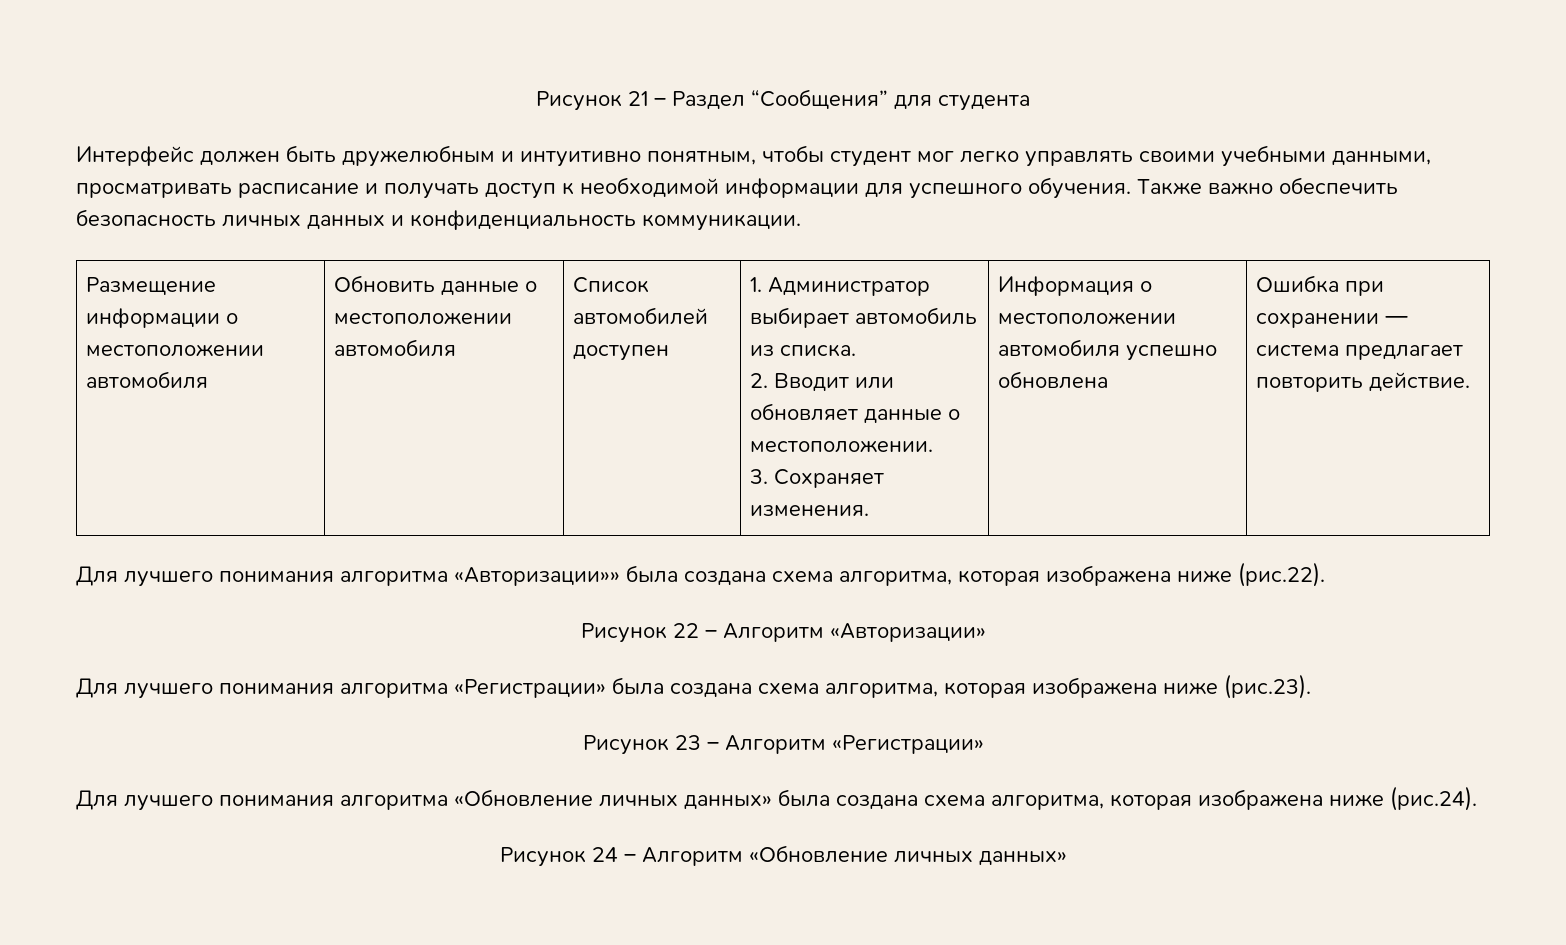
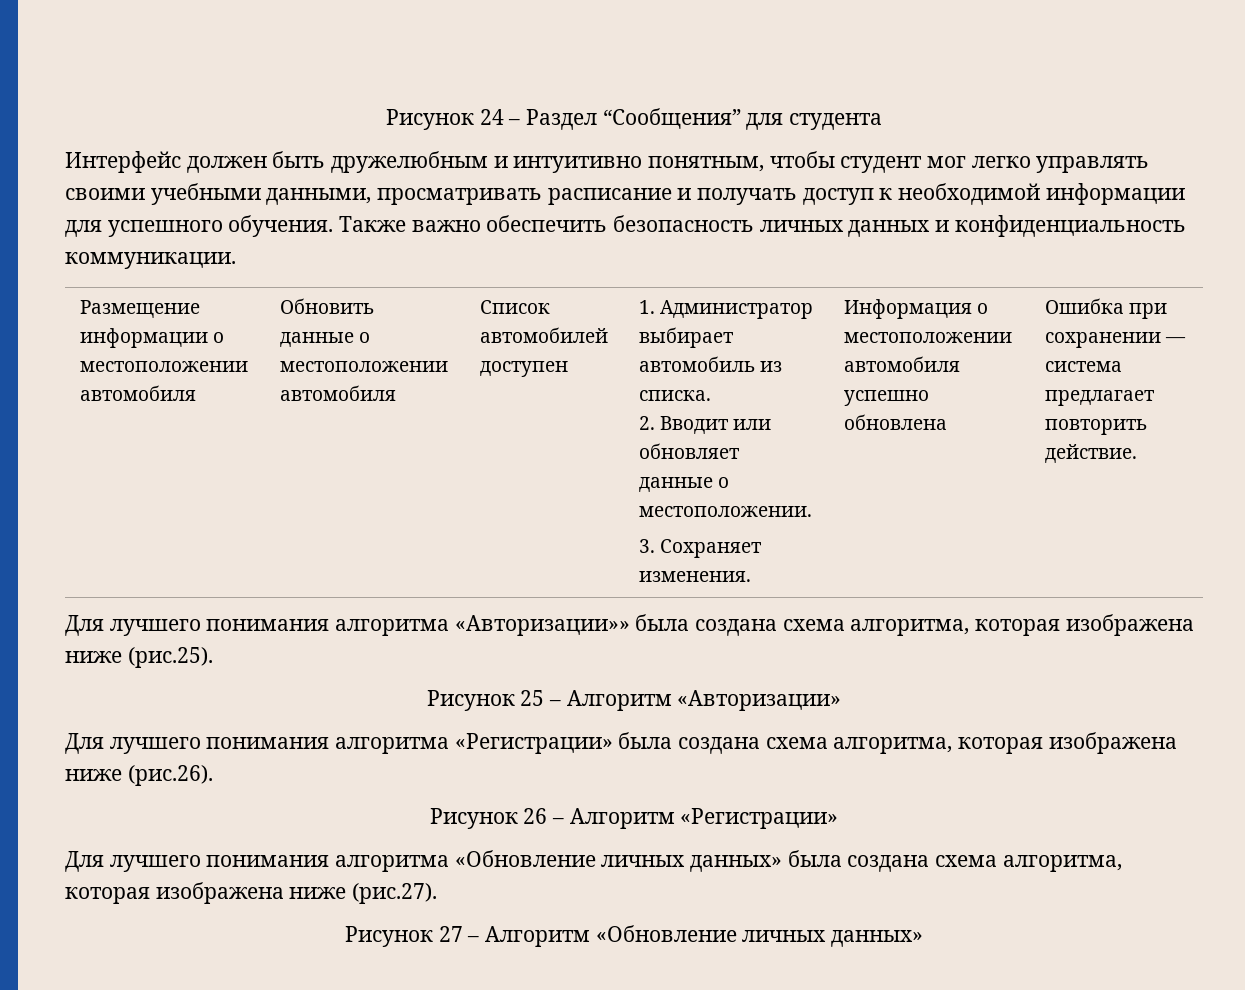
- Рисунок 21 – Раздел “Сообщения” для студента
+ Рисунок 24 – Раздел “Сообщения” для студента
- Для лучшего понимания алгоритма «Авторизации»» была создана схема алгоритма, которая изображена ниже (рис.22).
- Рисунок 22 – Алгоритм «Авторизации»
+ Для лучшего понимания алгоритма «Авторизации»» была создана схема алгоритма, которая изображена ниже (рис.25).
+ Рисунок 25 – Алгоритм «Авторизации»
- Для лучшего понимания алгоритма «Регистрации» была создана схема алгоритма, которая изображена ниже (рис.23).
- Рисунок 23 – Алгоритм «Регистрации»
+ Для лучшего понимания алгоритма «Регистрации» была создана схема алгоритма, которая изображена ниже (рис.26).
+ Рисунок 26 – Алгоритм «Регистрации»
- Для лучшего понимания алгоритма «Обновление личных данных» была создана схема алгоритма, которая изображена ниже (рис.24).
- Рисунок 24 – Алгоритм «Обновление личных данных»
+ Для лучшего понимания алгоритма «Обновление личных данных» была создана схема алгоритма, которая изображена ниже (рис.27).
+ Рисунок 27 – Алгоритм «Обновление личных данных»

